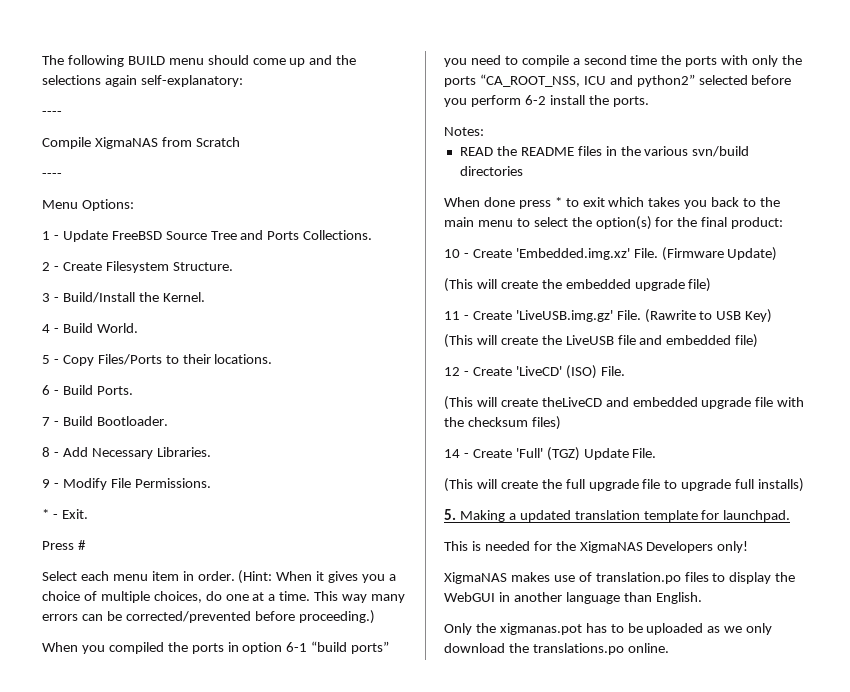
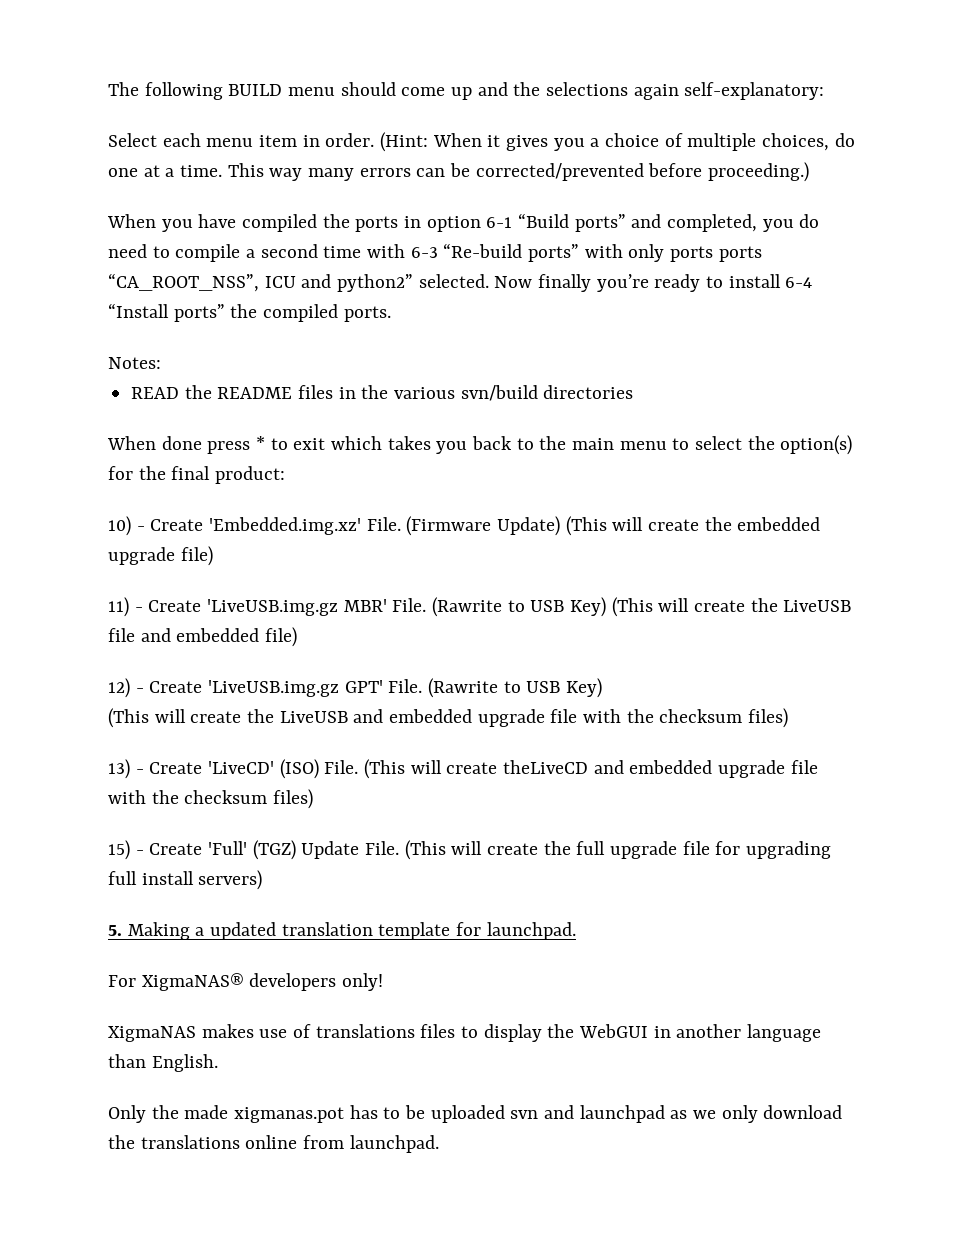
  The following BUILD menu should come up and the selections again self-explanatory:
- ----
- Compile XigmaNAS from Scratch
- ----
- Menu Options:
- 1 - Update FreeBSD Source Tree and Ports Collections.
- 2 - Create Filesystem Structure.
- 3 - Build/Install the Kernel.
- 4 - Build World.
- 5 - Copy Files/Ports to their locations.
- 6 - Build Ports.
- 7 - Build Bootloader.
- 8 - Add Necessary Libraries.
- 9 - Modify File Permissions.
- * - Exit.
- Press #
- When you compiled the ports in option 6-1 “build ports” you need to compile a second time the ports with only the ports “CA_ROOT_NSS, ICU and python2” selected before you perform 6-2 install the ports.
+ When you have compiled the ports in option 6-1 “Build ports” and completed, you do need to compile a second time with 6-3 “Re-build ports” with only ports ports “CA_ROOT_NSS”, ICU and python2” selected. Now finally you’re ready to install 6-4 “Install ports” the compiled ports.
- 10 - Create 'Embedded.img.xz' File.
+ 10) - Create 'Embedded.img.xz' File.
- (Firmware Update)
- (This will create the embedded upgrade file)
+ (Firmware Update) (This will create the embedded upgrade file)
- 11 - Create 'LiveUSB.img.gz' File.
+ 11) - Create 'LiveUSB.img.gz MBR' File. (Rawrite to USB Key) (This will create the LiveUSB file and embedded file)
+ 12) - Create 'LiveUSB.img.gz GPT' File.
- (This will create the LiveUSB file and embedded file)
- 12 - Create 'LiveCD' (ISO) File.
- (This will create theLiveCD and embedded upgrade file with the checksum files)
+ (This will create the LiveUSB and embedded upgrade file with the checksum files)
+ 13) - Create 'LiveCD' (ISO) File. (This will create theLiveCD and embedded upgrade file with the checksum files)
- 14 - Create 'Full' (TGZ) Update File.
- (This will create the full upgrade file to upgrade full installs)
+ 15) - Create 'Full' (TGZ) Update File. (This will create the full upgrade file for upgrading full install servers)
- This is needed for the XigmaNAS Developers only!
+ For XigmaNAS® developers only!
- XigmaNAS makes use of translation.po files to display the WebGUI in another language than English.
+ XigmaNAS makes use of translations files to display the WebGUI in another language than English.
- Only the xigmanas.pot has to be uploaded as we only download the translations.po online.
+ Only the made xigmanas.pot has to be uploaded svn and launchpad as we only download the translations online from launchpad.

